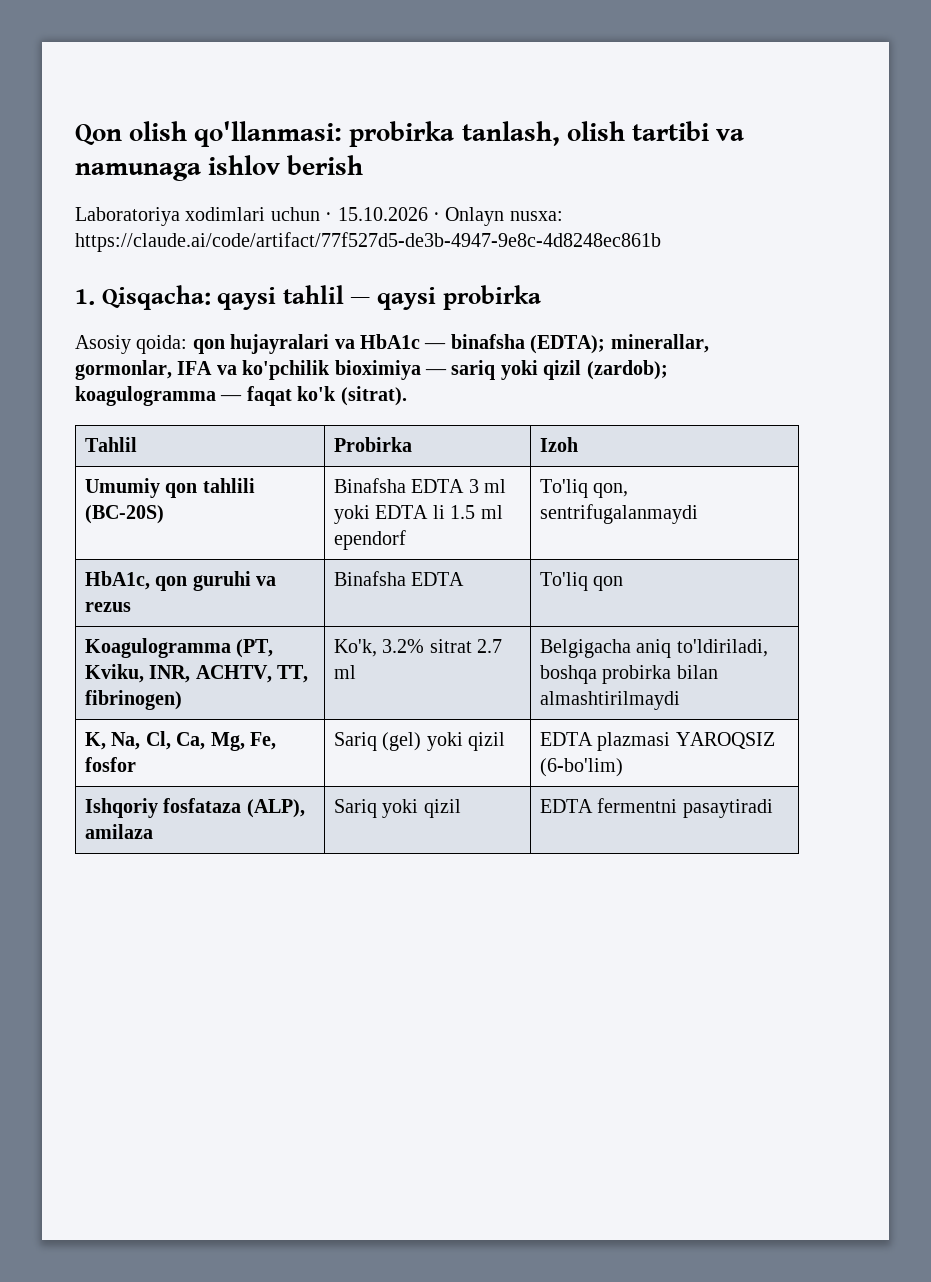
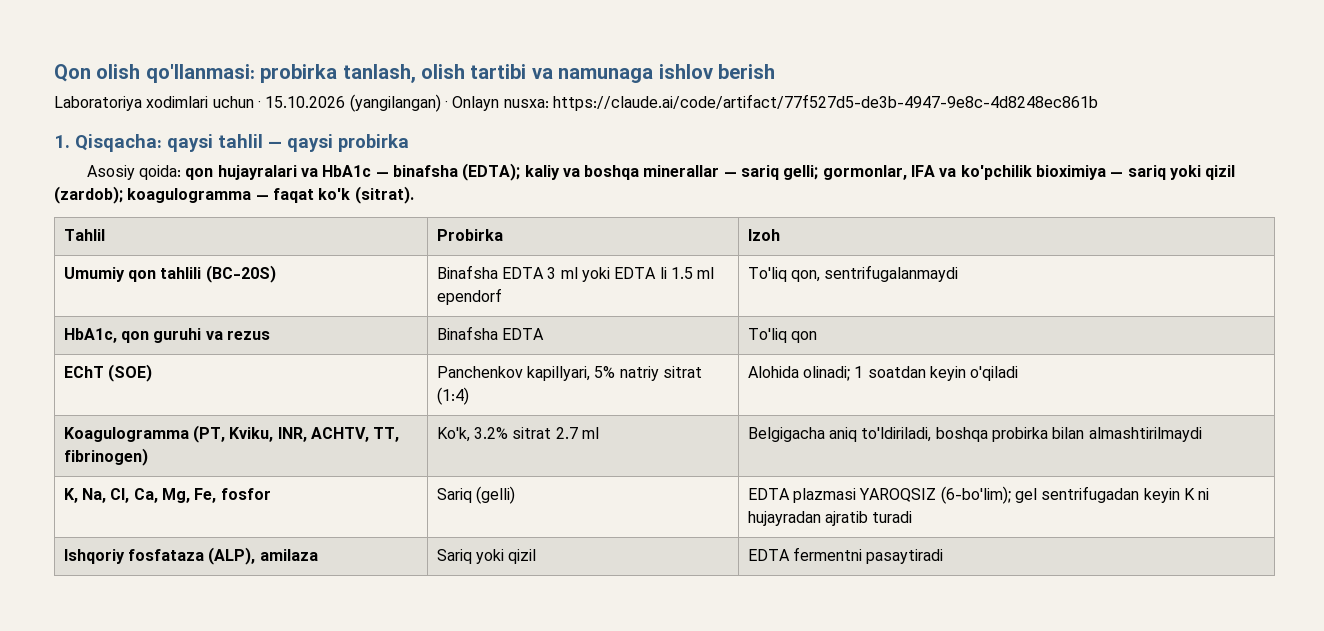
- Laboratoriya xodimlari uchun · 15.10.2026 · Onlayn nusxa: https://claude.ai/code/artifact/77f527d5-de3b-4947-9e8c-4d8248ec861b
+ Laboratoriya xodimlari uchun · 15.10.2026 (yangilangan) · Onlayn nusxa: https://claude.ai/code/artifact/77f527d5-de3b-4947-9e8c-4d8248ec861b
- Asosiy qoida: qon hujayralari va HbA1c — binafsha (EDTA); minerallar, gormonlar, IFA va ko'pchilik bioximiya — sariq yoki qizil (zardob); koagulogramma — faqat ko'k (sitrat).
+ Asosiy qoida: qon hujayralari va HbA1c — binafsha (EDTA); kaliy va boshqa minerallar — sariq gelli; gormonlar, IFA va ko'pchilik bioximiya — sariq yoki qizil (zardob); koagulogramma — faqat ko'k (sitrat).
+ EChT (SOE) | Panchenkov kapillyari, 5% natriy sitrat (1:4) | Alohida olinadi; 1 soatdan keyin o'qiladi
- K, Na, Cl, Ca, Mg, Fe, fosfor | Sariq (gel) yoki qizil | EDTA plazmasi YAROQSIZ (6-bo'lim)
+ K, Na, Cl, Ca, Mg, Fe, fosfor | Sariq (gelli) | EDTA plazmasi YAROQSIZ (6-bo'lim); gel sentrifugadan keyin K ni hujayradan ajratib turadi

